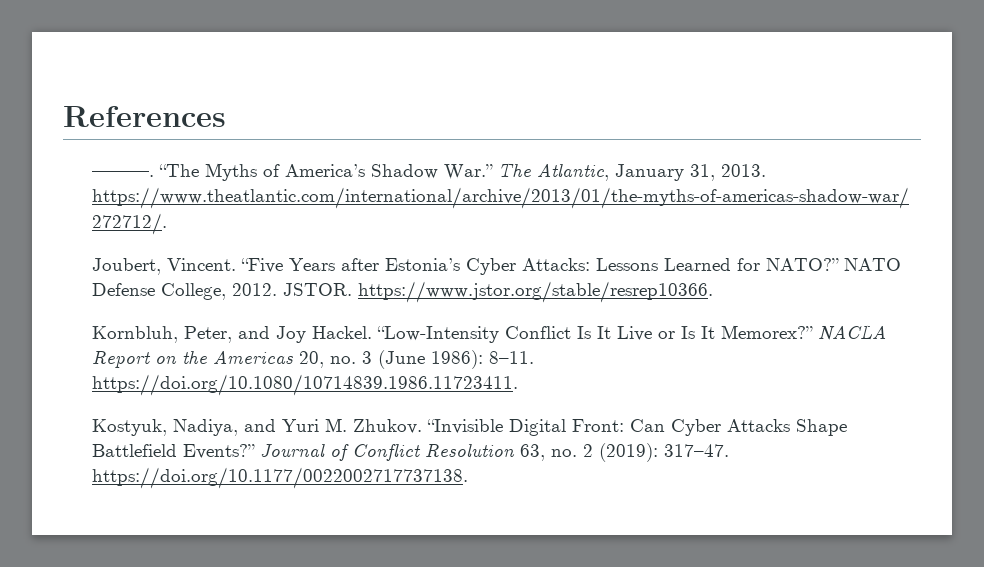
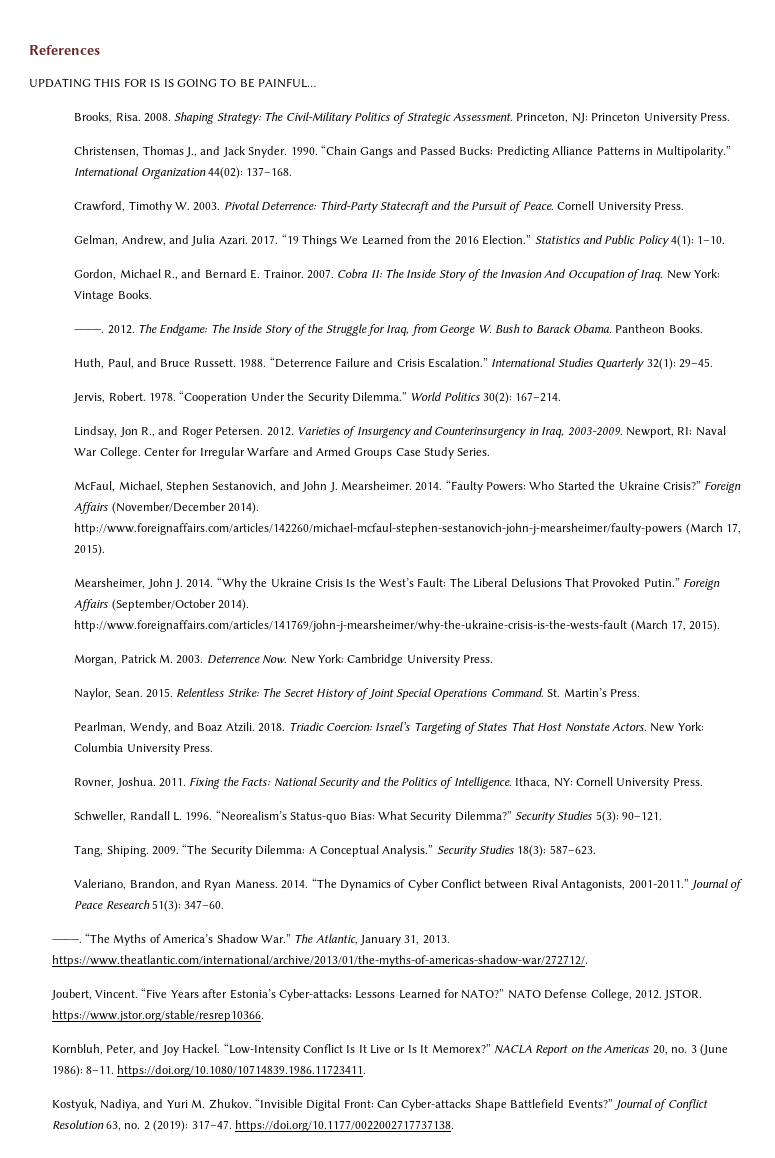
+ UPDATING THIS FOR IS IS GOING TO BE PAINFUL…
+ Brooks, Risa. 2008. Shaping Strategy: The Civil-Military Politics of Strategic Assessment. Princeton, NJ: Princeton University Press.
+ Christensen, Thomas J., and Jack Snyder. 1990. “Chain Gangs and Passed Bucks: Predicting Alliance Patterns in Multipolarity.” International Organization 44(02): 137–168.
+ Crawford, Timothy W. 2003. Pivotal Deterrence: Third-Party Statecraft and the Pursuit of Peace. Cornell University Press.
+ Gelman, Andrew, and Julia Azari. 2017. “19 Things We Learned from the 2016 Election.” Statistics and Public Policy 4(1): 1–10.
+ Gordon, Michael R., and Bernard E. Trainor. 2007. Cobra II: The Inside Story of the Invasion And Occupation of Iraq. New York: Vintage Books.
+ ———. 2012. The Endgame: The Inside Story of the Struggle for Iraq, from George W. Bush to Barack Obama. Pantheon Books.
+ Huth, Paul, and Bruce Russett. 1988. “Deterrence Failure and Crisis Escalation.” International Studies Quarterly 32(1): 29–45.
+ Jervis, Robert. 1978. “Cooperation Under the Security Dilemma.” World Politics 30(2): 167–214.
+ Lindsay, Jon R., and Roger Petersen. 2012. Varieties of Insurgency and Counterinsurgency in Iraq, 2003-2009. Newport, RI: Naval War College. Center for Irregular Warfare and Armed Groups Case Study Series.
+ McFaul, Michael, Stephen Sestanovich, and John J. Mearsheimer. 2014. “Faulty Powers: Who Started the Ukraine Crisis?” Foreign Affairs (November/December 2014). http://www.foreignaffairs.com/articles/142260/michael-mcfaul-stephen-sestanovich-john-j-mearsheimer/faulty-powers (March 17, 2015).
+ Mearsheimer, John J. 2014. “Why the Ukraine Crisis Is the West’s Fault: The Liberal Delusions That Provoked Putin.” Foreign Affairs (September/October 2014). http://www.foreignaffairs.com/articles/141769/john-j-mearsheimer/why-the-ukraine-crisis-is-the-wests-fault (March 17, 2015).
+ Morgan, Patrick M. 2003. Deterrence Now. New York: Cambridge University Press.
+ Naylor, Sean. 2015. Relentless Strike: The Secret History of Joint Special Operations Command. St. Martin’s Press.
+ Pearlman, Wendy, and Boaz Atzili. 2018. Triadic Coercion: Israel’s Targeting of States That Host Nonstate Actors. New York: Columbia University Press.
+ Rovner, Joshua. 2011. Fixing the Facts: National Security and the Politics of Intelligence. Ithaca, NY: Cornell University Press.
+ Schweller, Randall L. 1996. “Neorealism’s Status‐quo Bias: What Security Dilemma?” Security Studies 5(3): 90–121.
+ Tang, Shiping. 2009. “The Security Dilemma: A Conceptual Analysis.” Security Studies 18(3): 587–623.
+ Valeriano, Brandon, and Ryan Maness. 2014. “The Dynamics of Cyber Conflict between Rival Antagonists, 2001-2011.” Journal of Peace Research 51(3): 347–60.
- “Five Years after Estonia’s Cyber Attacks: Lessons Learned for NATO?”
+ “Five Years after Estonia’s Cyber-attacks: Lessons Learned for NATO?”
- “Invisible Digital Front: Can Cyber Attacks Shape Battlefield Events?”
+ “Invisible Digital Front: Can Cyber-attacks Shape Battlefield Events?”

